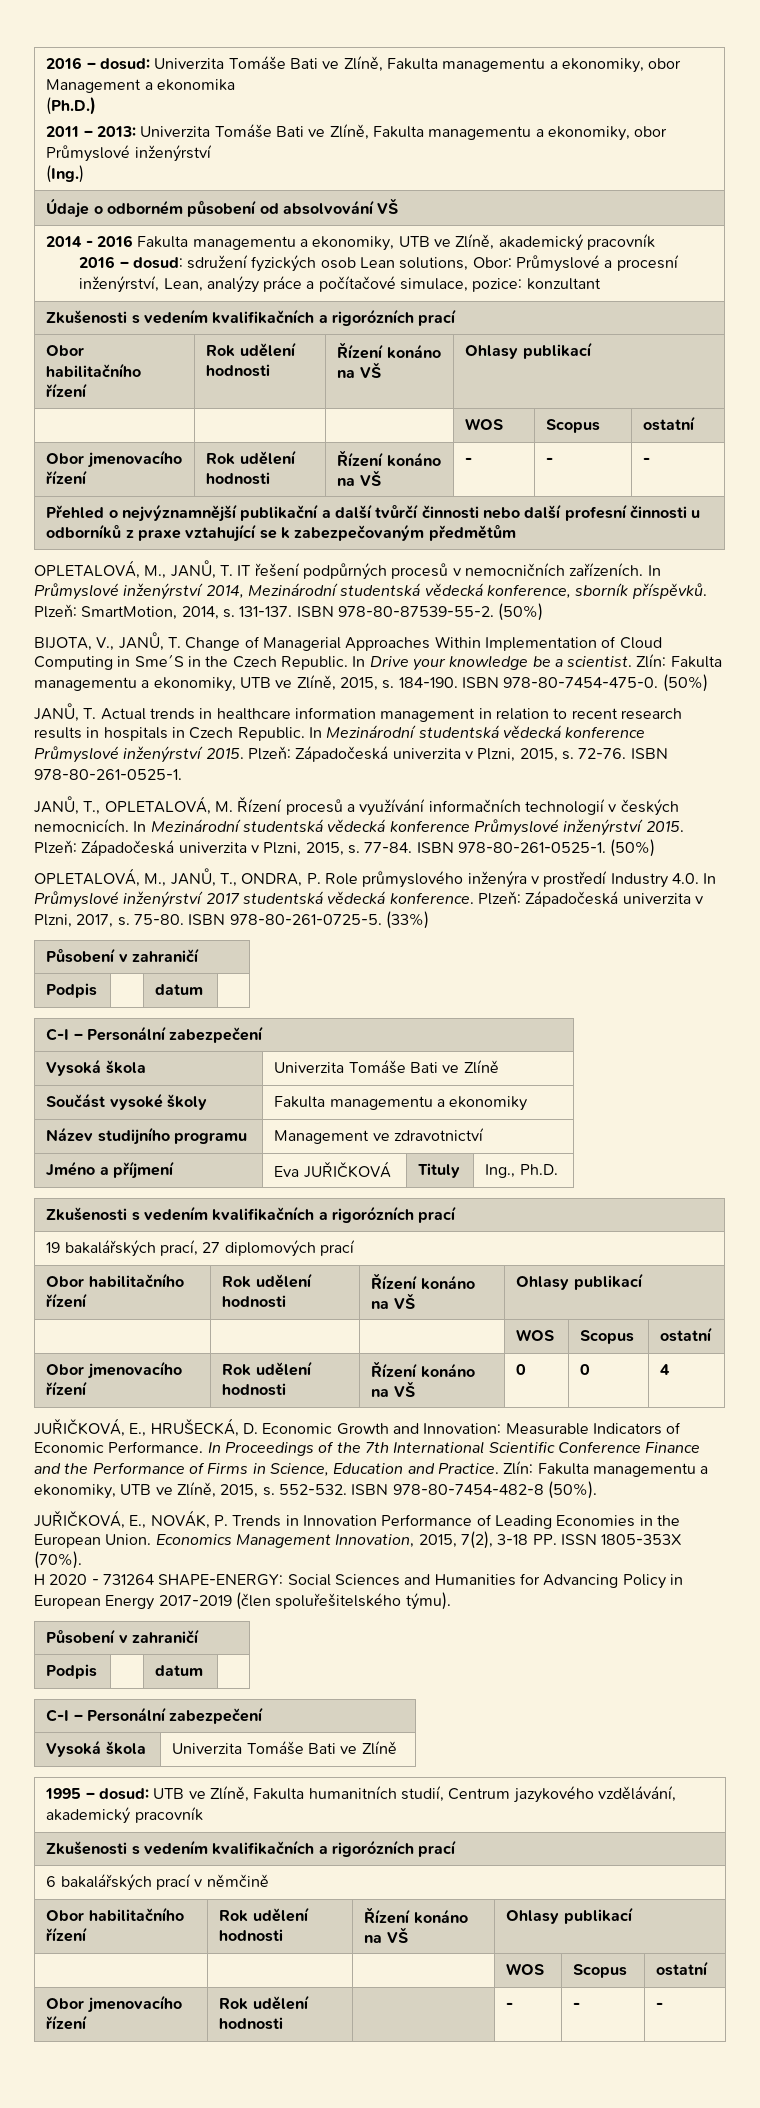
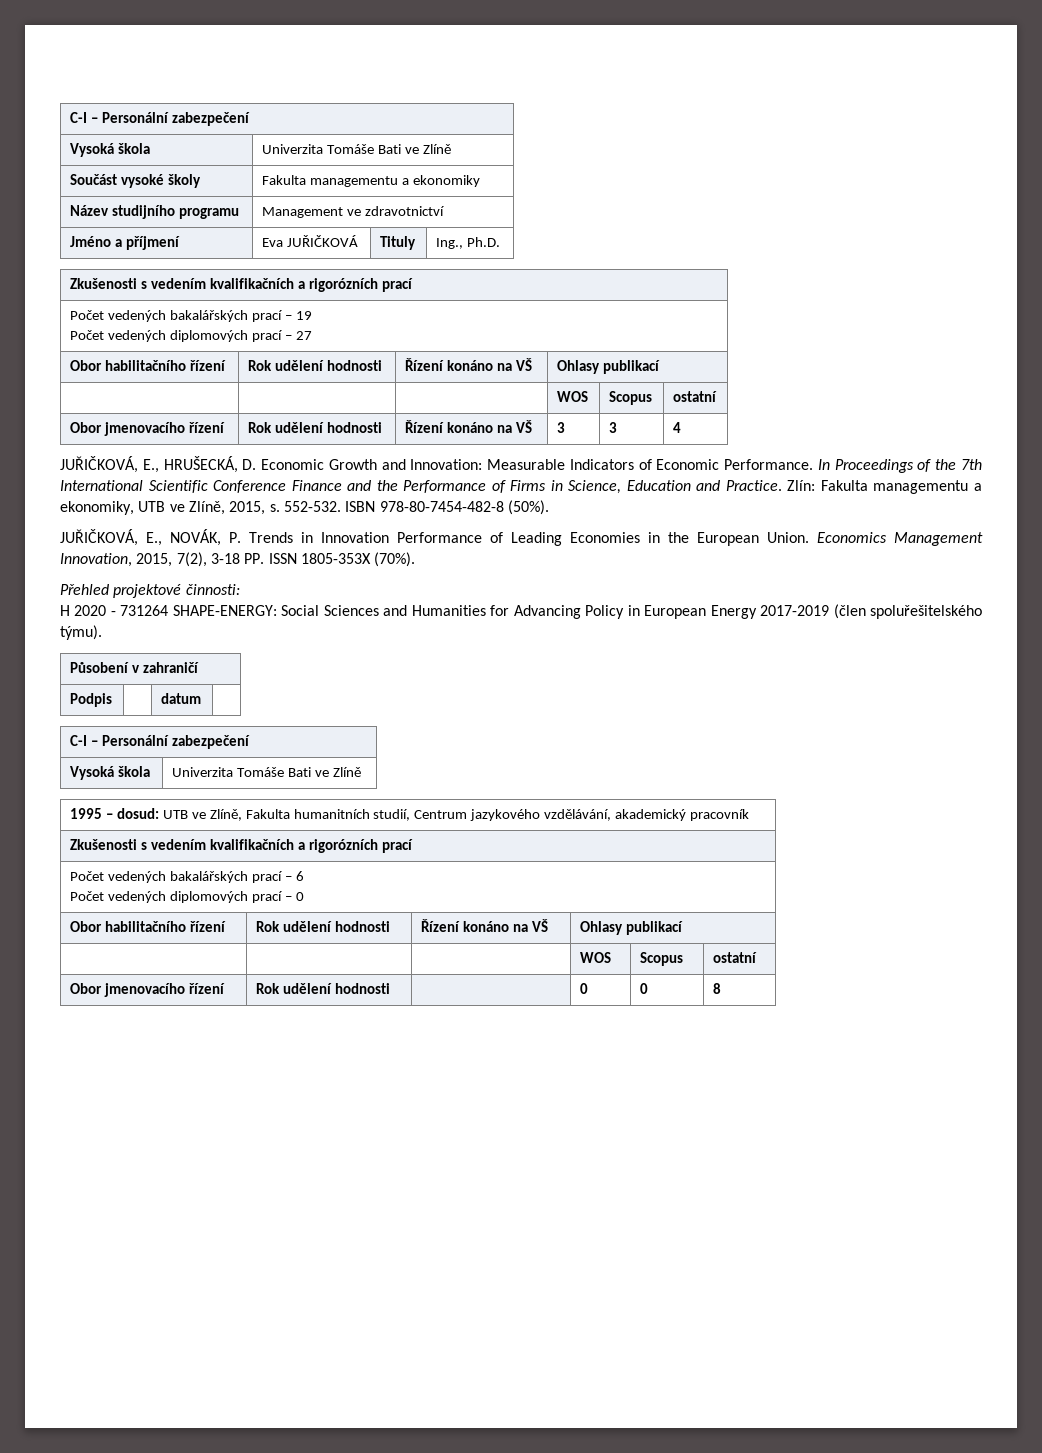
- 2016 – dosud: Univerzita Tomáše Bati ve Zlíně, Fakulta managementu a ekonomiky, obor Management a ekonomika
- (Ph.D.)
- 2011 – 2013: Univerzita Tomáše Bati ve Zlíně, Fakulta managementu a ekonomiky, obor Průmyslové inženýrství
- (Ing.)
- Údaje o odborném působení od absolvování VŠ
- 2014 - 2016 Fakulta managementu a ekonomiky, UTB ve Zlíně, akademický pracovník
- 2016 – dosud: sdružení fyzických osob Lean solutions, Obor: Průmyslové a procesní inženýrství, Lean, analýzy práce a počítačové simulace, pozice: konzultant
- Zkušenosti s vedením kvalifikačních a rigorózních prací
- Obor habilitačního řízení | Rok udělení hodnosti | Řízení konáno na VŠ | Ohlasy publikací
- | | | WOS | Scopus | ostatní
- Obor jmenovacího řízení | Rok udělení hodnosti | Řízení konáno na VŠ | - | - | -
- Přehled o nejvýznamnější publikační a další tvůrčí činnosti nebo další profesní činnosti u odborníků z praxe vztahující se k zabezpečovaným předmětům
- OPLETALOVÁ, M., JANŮ, T. IT řešení podpůrných procesů v nemocničních zařízeních. In Průmyslové inženýrství 2014, Mezinárodní studentská vědecká konference, sborník příspěvků. Plzeň: SmartMotion, 2014, s. 131-137. ISBN 978-80-87539-55-2. (50%)
- BIJOTA, V., JANŮ, T. Change of Managerial Approaches Within Implementation of Cloud Computing in Sme´S in the Czech Republic. In Drive your knowledge be a scientist. Zlín: Fakulta managementu a ekonomiky, UTB ve Zlíně, 2015, s. 184-190. ISBN 978-80-7454-475-0. (50%)
- JANŮ, T. Actual trends in healthcare information management in relation to recent research results in hospitals in Czech Republic. In Mezinárodní studentská vědecká konference Průmyslové inženýrství 2015. Plzeň: Západočeská univerzita v Plzni, 2015, s. 72-76. ISBN 978-80-261-0525-1.
- JANŮ, T., OPLETALOVÁ, M. Řízení procesů a využívání informačních technologií v českých nemocnicích. In Mezinárodní studentská vědecká konference Průmyslové inženýrství 2015. Plzeň: Západočeská univerzita v Plzni, 2015, s. 77-84. ISBN 978-80-261-0525-1. (50%)
- OPLETALOVÁ, M., JANŮ, T., ONDRA, P. Role průmyslového inženýra v prostředí Industry 4.0. In Průmyslové inženýrství 2017 studentská vědecká konference. Plzeň: Západočeská univerzita v Plzni, 2017, s. 75-80. ISBN 978-80-261-0725-5. (33%)
- Působení v zahraničí
- Podpis | | datum |
- 19 bakalářských prací, 27 diplomových prací
+ Počet vedených bakalářských prací – 19
+ Počet vedených diplomových prací – 27
- Obor jmenovacího řízení | Rok udělení hodnosti | Řízení konáno na VŠ | 0 | 0 | 4
+ Obor jmenovacího řízení | Rok udělení hodnosti | Řízení konáno na VŠ | 3 | 3 | 4
+ Přehled projektové činnosti:
- 6 bakalářských prací v němčině
+ Počet vedených bakalářských prací – 6
+ Počet vedených diplomových prací – 0
- Obor jmenovacího řízení | Rok udělení hodnosti | | - | - | -
+ Obor jmenovacího řízení | Rok udělení hodnosti | | 0 | 0 | 8

